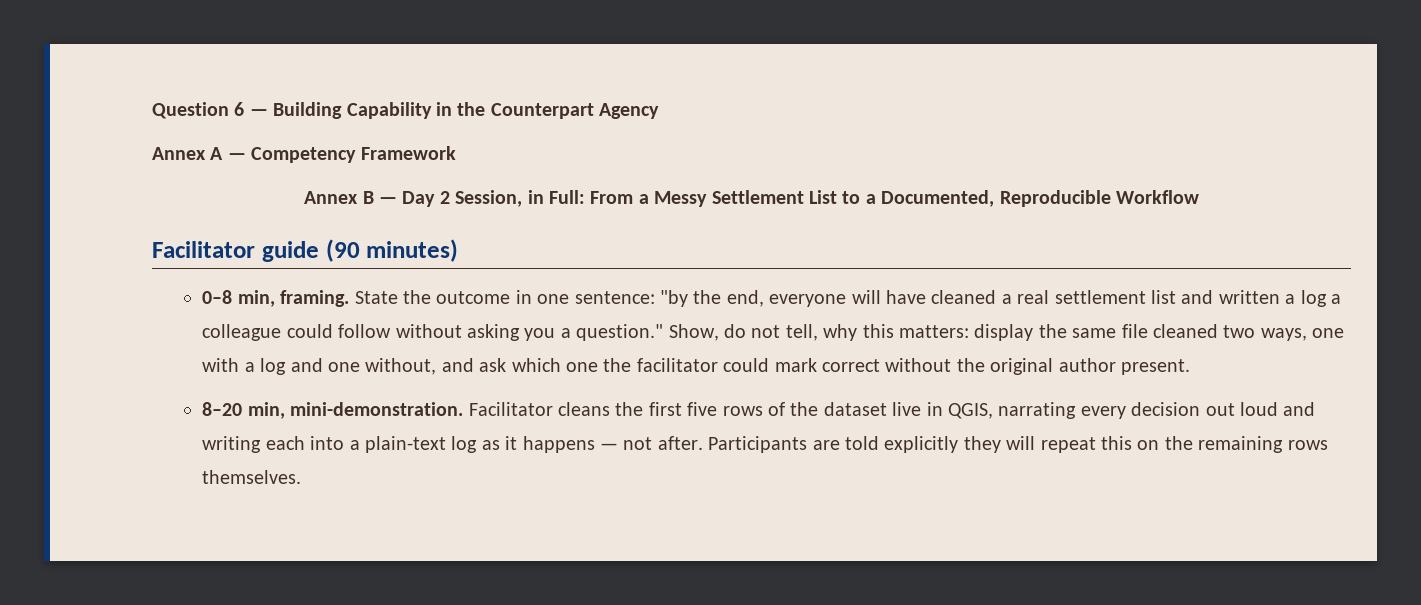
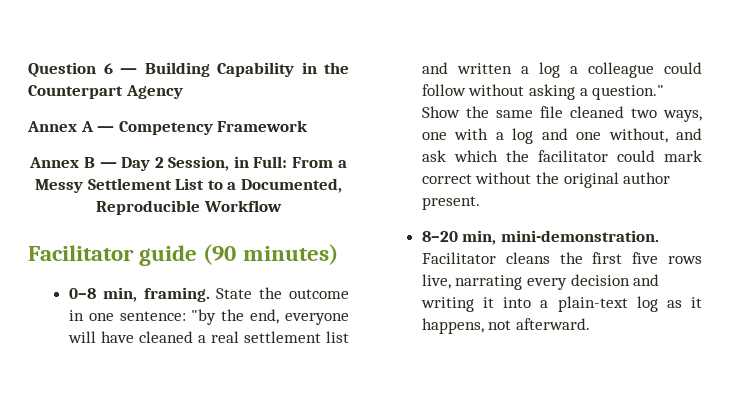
- State the outcome in one sentence: "by the end, everyone will have cleaned a real settlement list and written a log a colleague could follow without asking you a question."
+ State the outcome in one sentence: "by the end, everyone will have cleaned a real settlement list and written a log a colleague could follow without asking a question."
- Show, do not tell, why this matters: display the same file cleaned two ways, one with a log and one without, and ask which one the facilitator could mark correct without the original author present.
+ Show the same file cleaned two ways, one with a log and one without, and ask which the facilitator could mark correct without the original author present.
- Facilitator cleans the first five rows of the dataset live in QGIS, narrating every decision out loud and writing each into a plain-text log as it happens — not after. Participants are told explicitly they will repeat this on the remaining rows themselves.
+ Facilitator cleans the first five rows live, narrating every decision and writing it into a plain-text log as it happens, not afterward.

